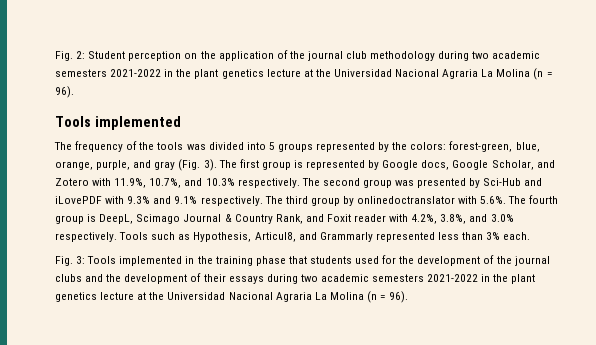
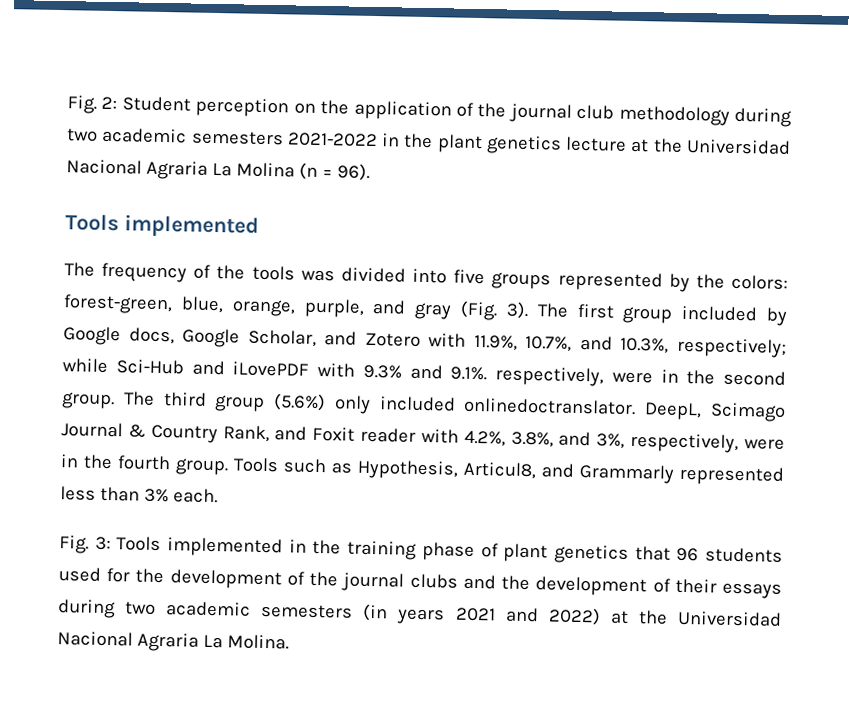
- The frequency of the tools was divided into 5 groups represented by the colors: forest-green, blue, orange, purple, and gray (Fig. 3).
+ The frequency of the tools was divided into five groups represented by the colors: forest-green, blue, orange, purple, and gray (Fig. 3).
- The first group is represented by Google docs, Google Scholar, and Zotero with 11.9%, 10.7%, and 10.3% respectively. The second group was presented by Sci-Hub and iLovePDF with 9.3% and 9.1% respectively. The third group by onlinedoctranslator with 5.6%. The fourth group is DeepL, Scimago Journal & Country Rank, and Foxit reader with 4.2%, 3.8%, and 3.0% respectively.
+ The first group included by Google docs, Google Scholar, and Zotero with 11.9%, 10.7%, and 10.3%, respectively; while Sci-Hub and iLovePDF with 9.3% and 9.1%. respectively, were in the second group. The third group (5.6%) only included onlinedoctranslator. DeepL, Scimago Journal & Country Rank, and Foxit reader with 4.2%, 3.8%, and 3%, respectively, were in the fourth group.
- Fig. 3: Tools implemented in the training phase that students used for the development of the journal clubs and the development of their essays during two academic semesters 2021-2022 in the plant genetics lecture at the Universidad Nacional Agraria La Molina (n = 96).
+ Fig. 3: Tools implemented in the training phase of plant genetics that 96 students used for the development of the journal clubs and the development of their essays during two academic semesters (in years 2021 and 2022) at the Universidad Nacional Agraria La Molina.

